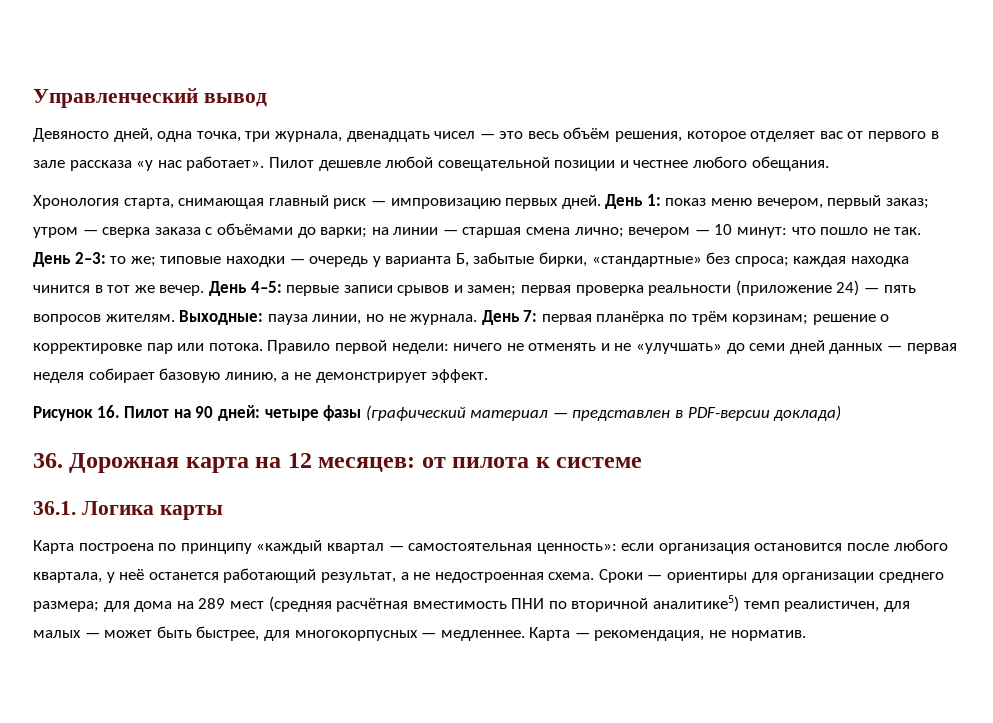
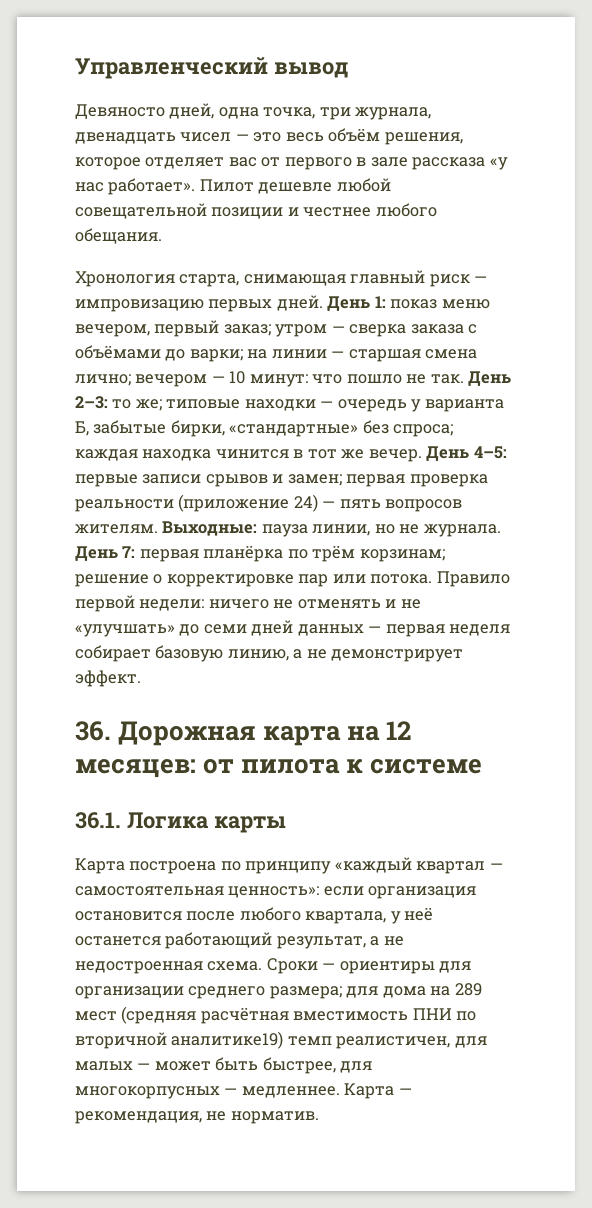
- Рисунок 16. Пилот на 90 дней: четыре фазы (графический материал — представлен в PDF-версии доклада)
- Сроки — ориентиры для организации среднего размера; для дома на 289 мест (средняя расчётная вместимость ПНИ по вторичной аналитике5) темп реалистичен, для малых — может быть быстрее, для многокорпусных — медленнее.
+ Сроки — ориентиры для организации среднего размера; для дома на 289 мест (средняя расчётная вместимость ПНИ по вторичной аналитике19) темп реалистичен, для малых — может быть быстрее, для многокорпусных — медленнее.

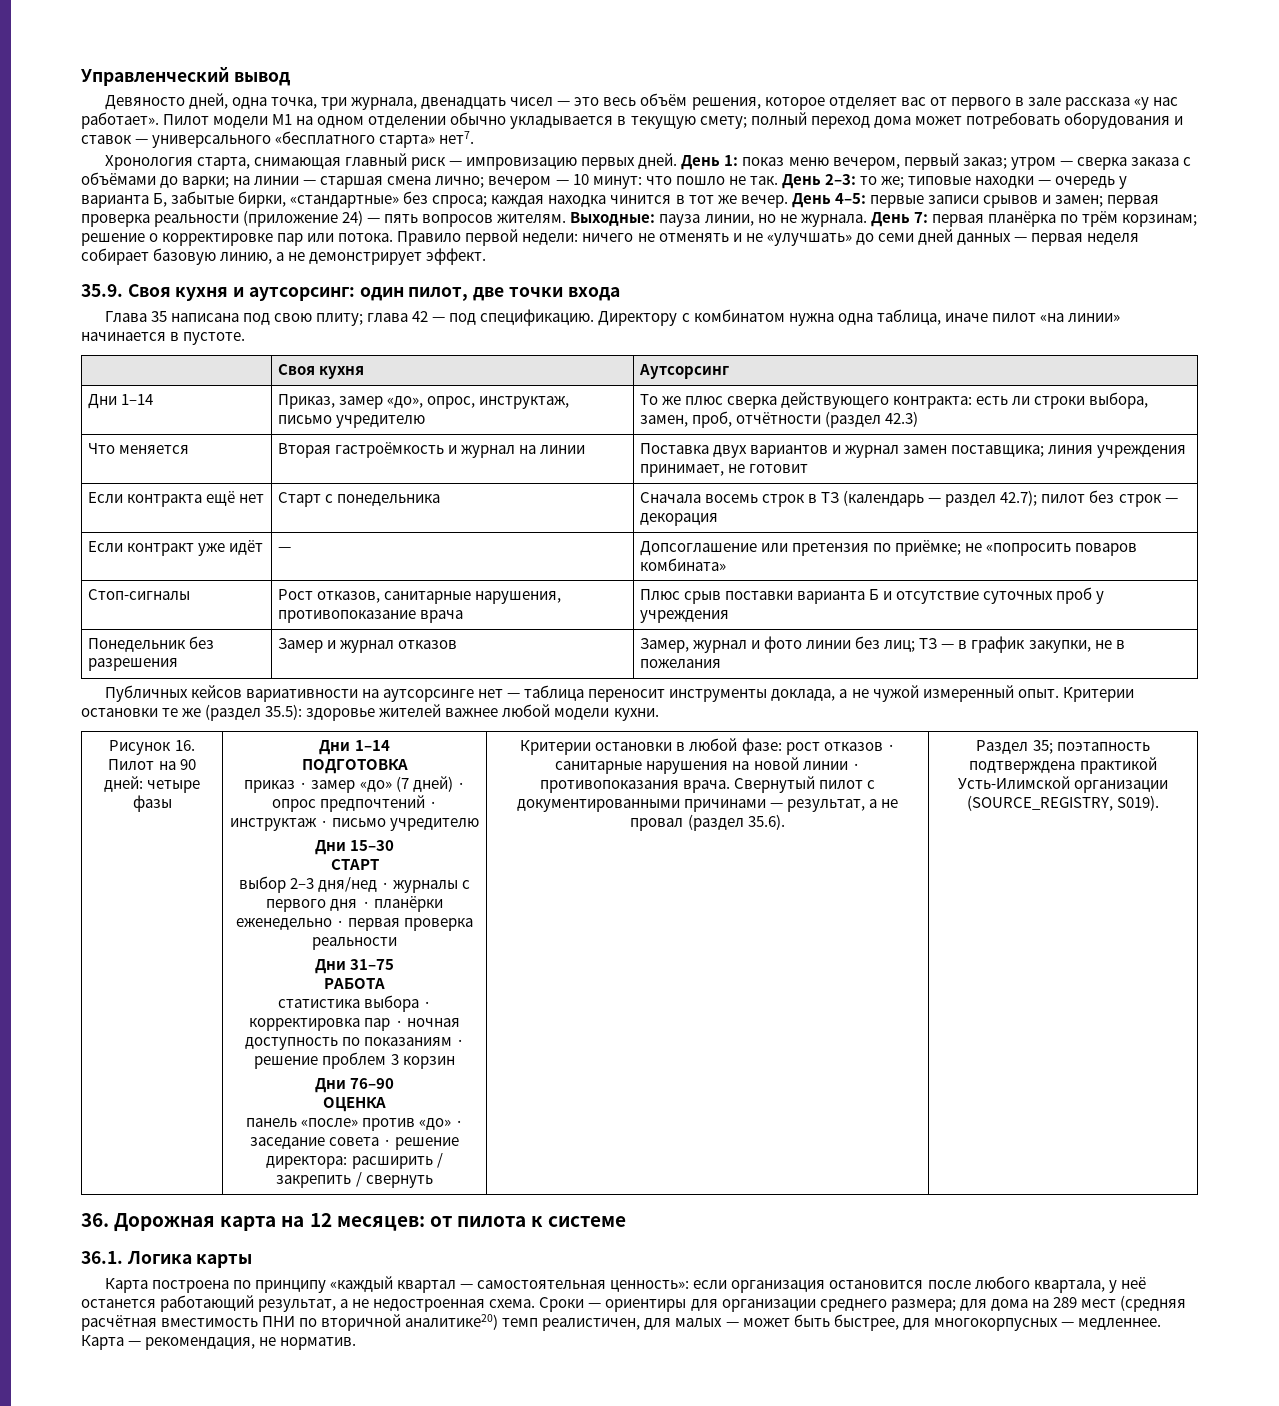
- Пилот дешевле любой совещательной позиции и честнее любого обещания.
+ Пилот модели М1 на одном отделении обычно укладывается в текущую смету; полный переход дома может потребовать оборудования и ставок — универсального «бесплатного старта» нет7.
+ 35.9. Своя кухня и аутсорсинг: один пилот, две точки входа
+ Глава 35 написана под свою плиту; глава 42 — под спецификацию. Директору с комбинатом нужна одна таблица, иначе пилот «на линии» начинается в пустоте.
+ | Своя кухня | Аутсорсинг
+ Дни 1–14 | Приказ, замер «до», опрос, инструктаж, письмо учредителю | То же плюс сверка действующего контракта: есть ли строки выбора, замен, проб, отчётности (раздел 42.3)
+ Что меняется | Вторая гастроёмкость и журнал на линии | Поставка двух вариантов и журнал замен поставщика; линия учреждения принимает, не готовит
+ Если контракта ещё нет | Старт с понедельника | Сначала восемь строк в ТЗ (календарь — раздел 42.7); пилот без строк — декорация
+ Если контракт уже идёт | — | Допсоглашение или претензия по приёмке; не «попросить поваров комбината»
+ Стоп-сигналы | Рост отказов, санитарные нарушения, противопоказание врача | Плюс срыв поставки варианта Б и отсутствие суточных проб у учреждения
+ Понедельник без разрешения | Замер и журнал отказов | Замер, журнал и фото линии без лиц; ТЗ — в график закупки, не в пожелания
+ Публичных кейсов вариативности на аутсорсинге нет — таблица переносит инструменты доклада, а не чужой измеренный опыт. Критерии остановки те же (раздел 35.5): здоровье жителей важнее любой модели кухни.
+ Рисунок 16. Пилот на 90 дней: четыре фазы | Дни 1–14
+ ПОДГОТОВКА
+ приказ · замер «до» (7 дней) · опрос предпочтений · инструктаж · письмо учредителю
+ Дни 15–30
+ СТАРТ
+ выбор 2–3 дня/нед · журналы с первого дня · планёрки еженедельно · первая проверка реальности
+ Дни 31–75
+ РАБОТА
+ статистика выбора · корректировка пар · ночная доступность по показаниям · решение проблем 3 корзин
+ Дни 76–90
+ ОЦЕНКА
+ панель «после» против «до» · заседание совета · решение директора: расширить / закрепить / свернуть | Критерии остановки в любой фазе: рост отказов · санитарные нарушения на новой линии · противопоказания врача. Свернутый пилот с документированными причинами — результат, а не провал (раздел 35.6). | Раздел 35; поэтапность подтверждена практикой Усть-Илимской организации (SOURCE_REGISTRY, S019).
- Сроки — ориентиры для организации среднего размера; для дома на 289 мест (средняя расчётная вместимость ПНИ по вторичной аналитике19) темп реалистичен, для малых — может быть быстрее, для многокорпусных — медленнее.
+ Сроки — ориентиры для организации среднего размера; для дома на 289 мест (средняя расчётная вместимость ПНИ по вторичной аналитике20) темп реалистичен, для малых — может быть быстрее, для многокорпусных — медленнее.

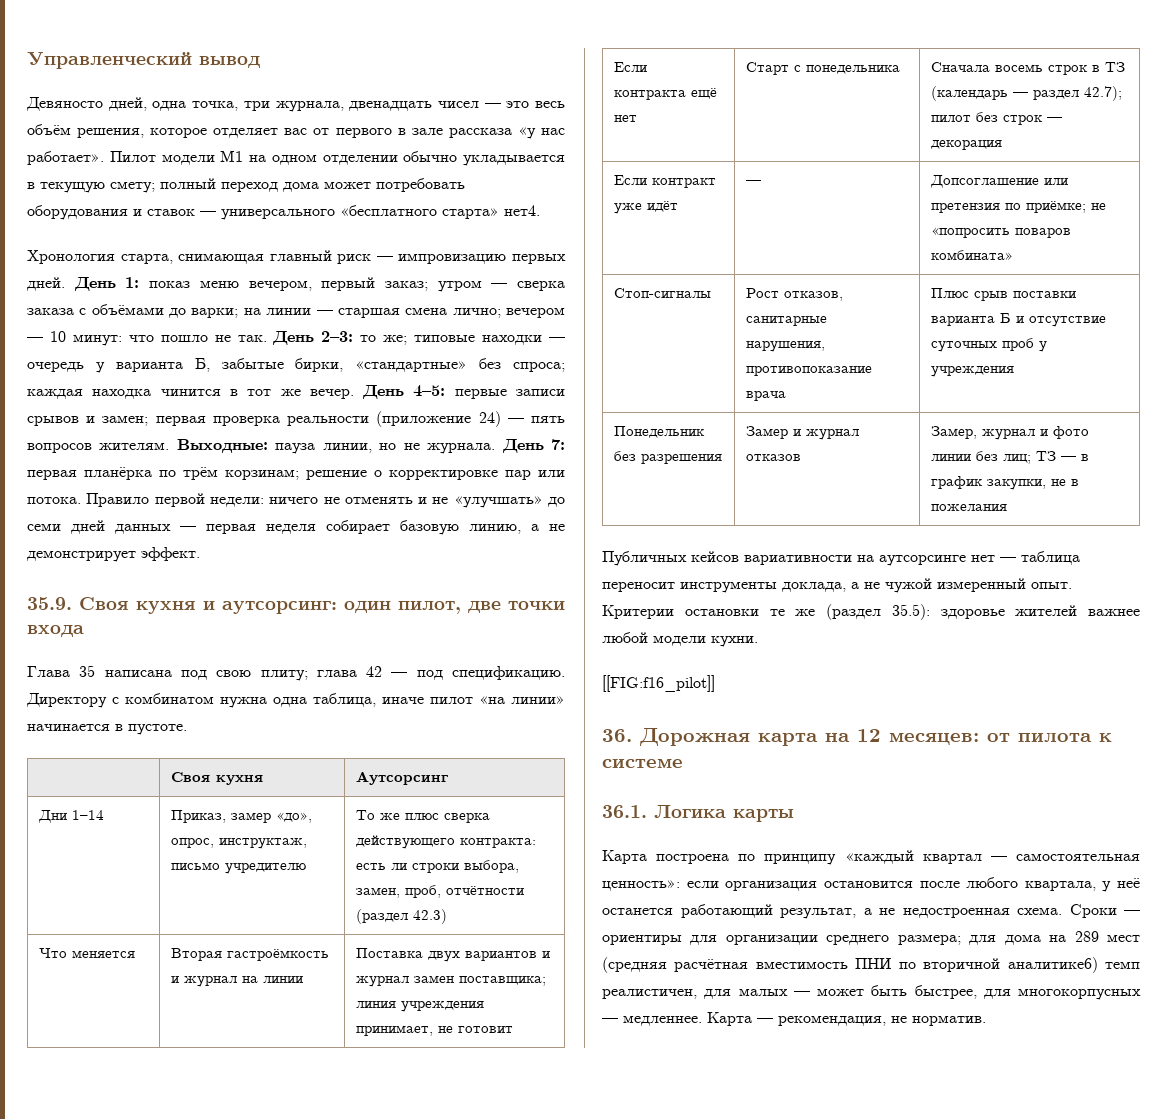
- Пилот модели М1 на одном отделении обычно укладывается в текущую смету; полный переход дома может потребовать оборудования и ставок — универсального «бесплатного старта» нет7.
+ Пилот модели М1 на одном отделении обычно укладывается в текущую смету; полный переход дома может потребовать оборудования и ставок — универсального «бесплатного старта» нет4.
- Рисунок 16. Пилот на 90 дней: четыре фазы | Дни 1–14
- ПОДГОТОВКА
- приказ · замер «до» (7 дней) · опрос предпочтений · инструктаж · письмо учредителю
- Дни 15–30
- СТАРТ
- выбор 2–3 дня/нед · журналы с первого дня · планёрки еженедельно · первая проверка реальности
- Дни 31–75
- РАБОТА
- статистика выбора · корректировка пар · ночная доступность по показаниям · решение проблем 3 корзин
- Дни 76–90
- ОЦЕНКА
- панель «после» против «до» · заседание совета · решение директора: расширить / закрепить / свернуть | Критерии остановки в любой фазе: рост отказов · санитарные нарушения на новой линии · противопоказания врача. Свернутый пилот с документированными причинами — результат, а не провал (раздел 35.6). | Раздел 35; поэтапность подтверждена практикой Усть-Илимской организации (SOURCE_REGISTRY, S019).
+ [[FIG:f16_pilot]]
- Сроки — ориентиры для организации среднего размера; для дома на 289 мест (средняя расчётная вместимость ПНИ по вторичной аналитике20) темп реалистичен, для малых — может быть быстрее, для многокорпусных — медленнее.
+ Сроки — ориентиры для организации среднего размера; для дома на 289 мест (средняя расчётная вместимость ПНИ по вторичной аналитике6) темп реалистичен, для малых — может быть быстрее, для многокорпусных — медленнее.

